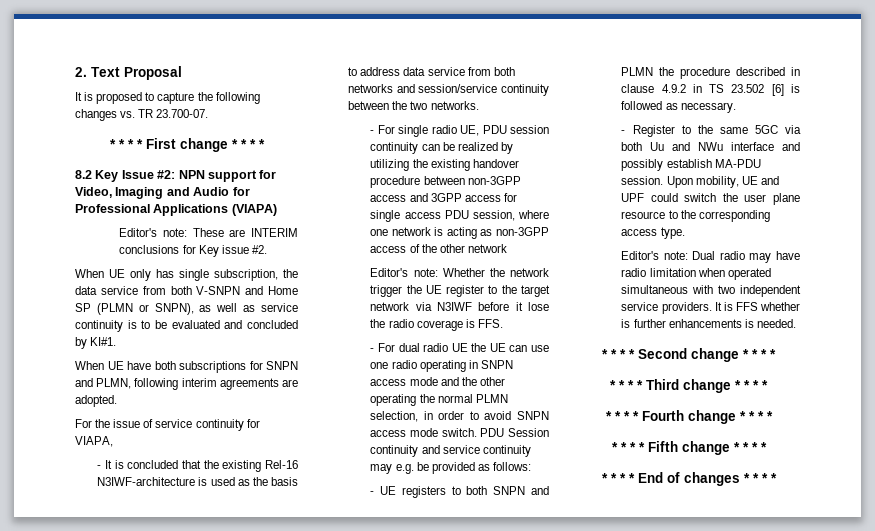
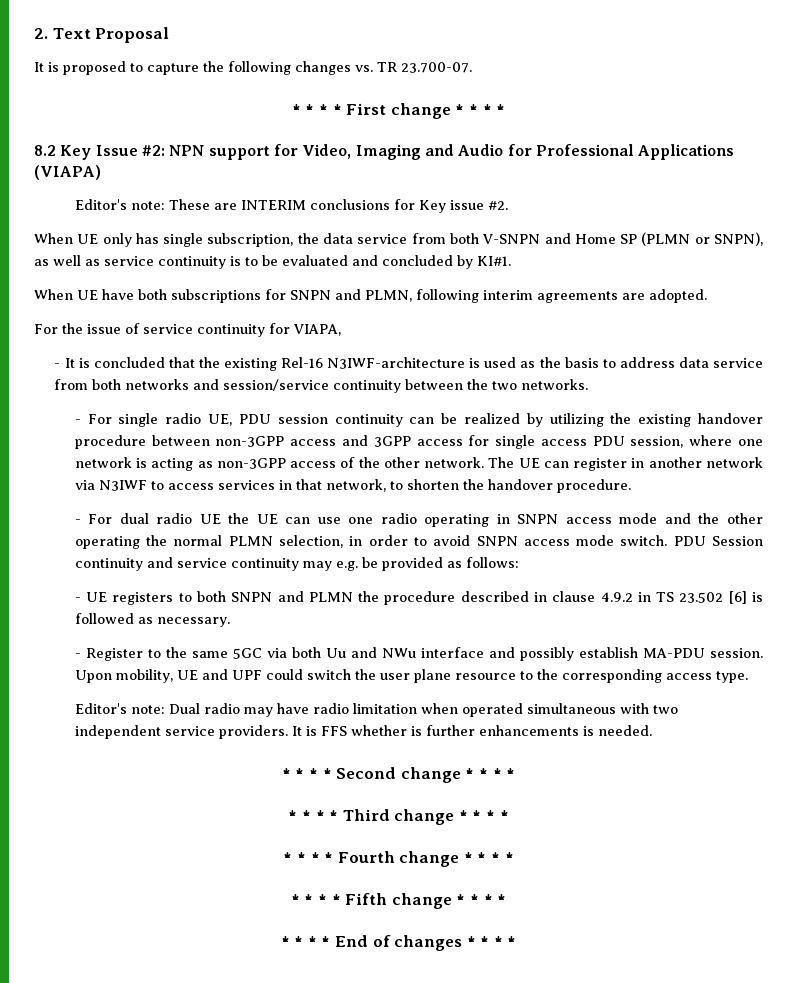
- - For single radio UE, PDU session continuity can be realized by utilizing the existing handover procedure between non-3GPP access and 3GPP access for single access PDU session, where one network is acting as non-3GPP access of the other network
- Editor's note: Whether the network trigger the UE register to the target network via N3IWF before it lose the radio coverage is FFS.
+ - For single radio UE, PDU session continuity can be realized by utilizing the existing handover procedure between non-3GPP access and 3GPP access for single access PDU session, where one network is acting as non-3GPP access of the other network. The UE can register in another network via N3IWF to access services in that network, to shorten the handover procedure.

